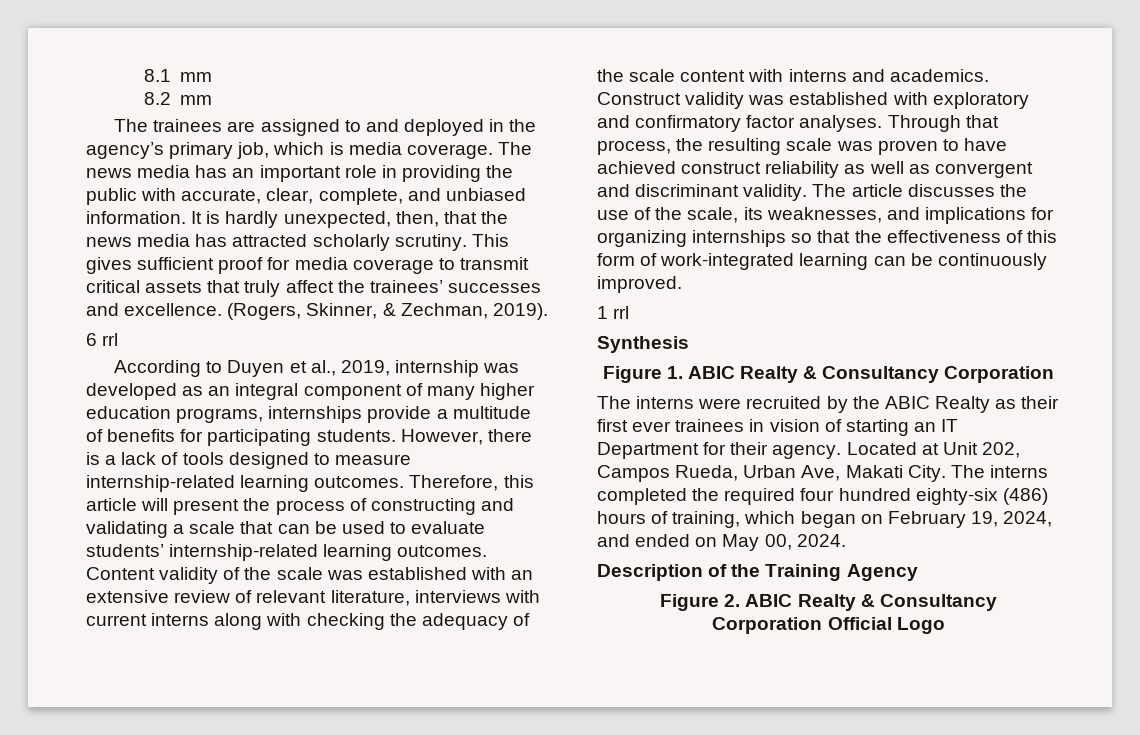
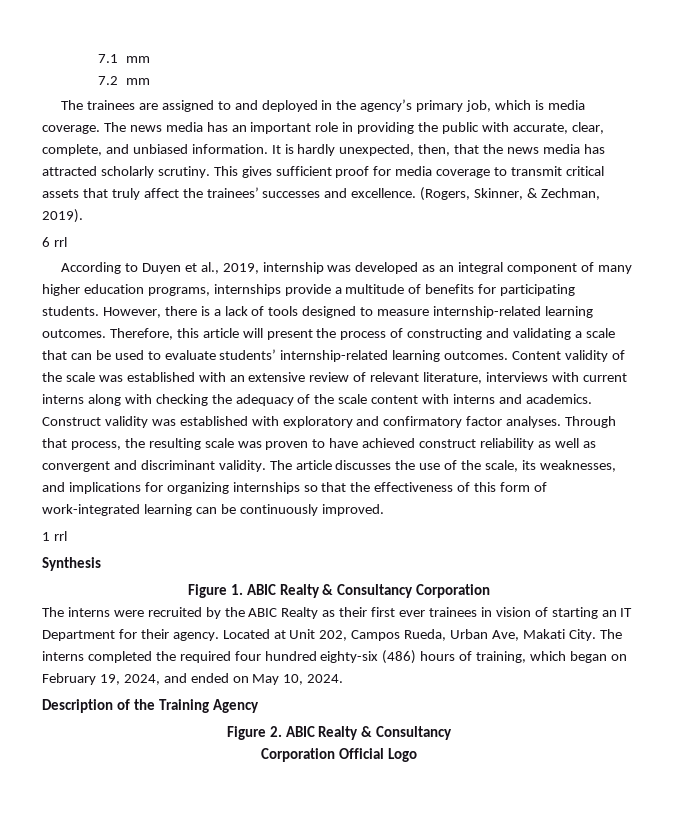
- 8.1 mm
- 8.2 mm
+ 7.1 mm
+ 7.2 mm
- The interns completed the required four hundred eighty-six (486) hours of training, which began on February 19, 2024, and ended on May 00, 2024.
+ The interns completed the required four hundred eighty-six (486) hours of training, which began on February 19, 2024, and ended on May 10, 2024.

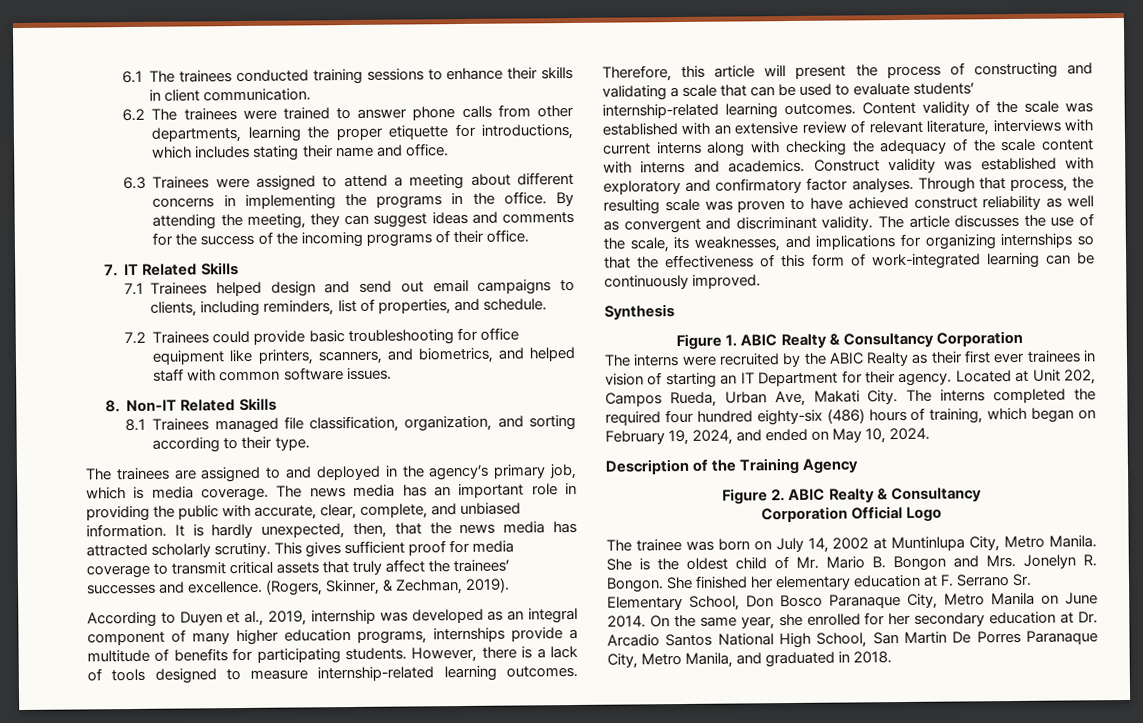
- 7.1 mm
- 7.2 mm
+ 6.1 The trainees conducted training sessions to enhance their skills in client communication.
+ 6.2 The trainees were trained to answer phone calls from other departments, learning the proper etiquette for introductions, which includes stating their name and office.
+ 6.3 Trainees were assigned to attend a meeting about different concerns in implementing the programs in the office. By attending the meeting, they can suggest ideas and comments for the success of the incoming programs of their office.
+ 7. IT Related Skills
+ 7.1 Trainees helped design and send out email campaigns to clients, including reminders, list of properties, and schedule.
+ 7.2 Trainees could provide basic troubleshooting for office equipment like printers, scanners, and biometrics, and helped staff with common software issues.
+ 8. Non-IT Related Skills
+ 8.1 Trainees managed file classification, organization, and sorting according to their type.
- 6 rrl
- 1 rrl
+ The trainee was born on July 14, 2002 at Muntinlupa City, Metro Manila. She is the oldest child of Mr. Mario B. Bongon and Mrs. Jonelyn R. Bongon. She finished her elementary education at F. Serrano Sr. Elementary School, Don Bosco Paranaque City, Metro Manila on June 2014. On the same year, she enrolled for her secondary education at Dr. Arcadio Santos National High School, San Martin De Porres Paranaque City, Metro Manila, and graduated in 2018.

